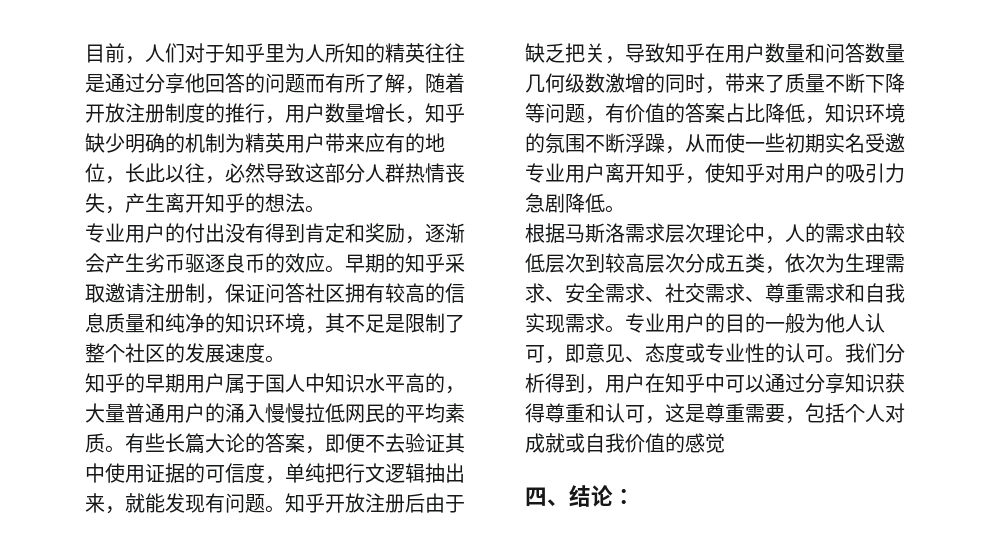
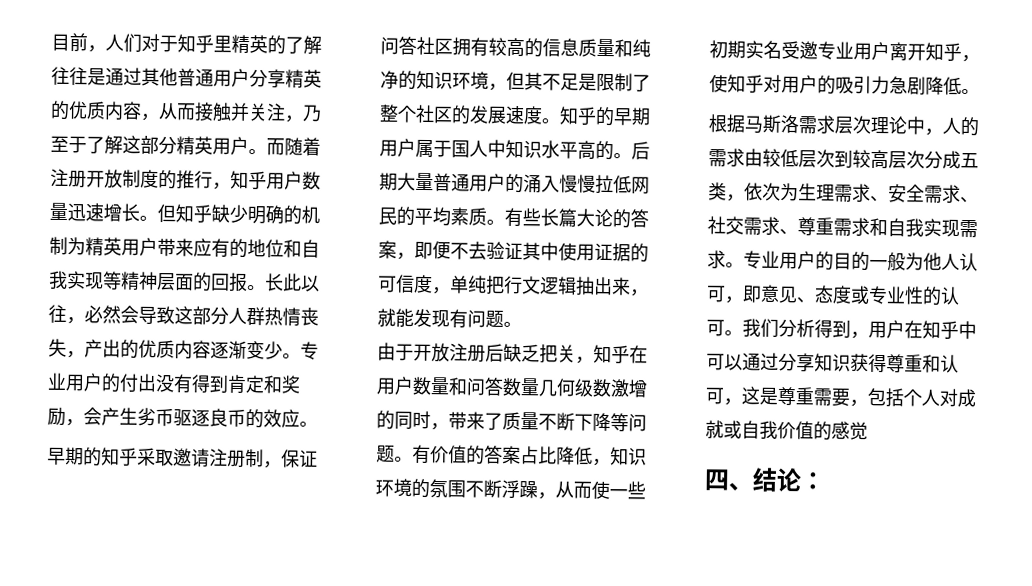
- 目前，人们对于知乎里为人所知的精英往往是通过分享他回答的问题而有所了解，随着开放注册制度的推行，用户数量增长，知乎缺少明确的机制为精英用户带来应有的地位，长此以往，必然导致这部分人群热情丧失，产生离开知乎的想法。
- 专业用户的付出没有得到肯定和奖励，逐渐会产生劣币驱逐良币的效应。早期的知乎采取邀请注册制，保证问答社区拥有较高的信息质量和纯净的知识环境，其不足是限制了整个社区的发展速度。
- 知乎的早期用户属于国人中知识水平高的，大量普通用户的涌入慢慢拉低网民的平均素质。
+ 目前，人们对于知乎里精英的了解往往是通过其他普通用户分享精英的优质内容，从而接触并关注，乃至于了解这部分精英用户。而随着注册开放制度的推行，知乎用户数量迅速增长。但知乎缺少明确的机制为精英用户带来应有的地位和自我实现等精神层面的回报。长此以往，必然会导致这部分人群热情丧失，产出的优质内容逐渐变少。专业用户的付出没有得到肯定和奖励，会产生劣币驱逐良币的效应。
+ 早期的知乎采取邀请注册制，保证问答社区拥有较高的信息质量和纯净的知识环境，但其不足是限制了整个社区的发展速度。知乎的早期用户属于国人中知识水平高的。后期大量普通用户的涌入慢慢拉低网民的平均素质。
- 有些长篇大论的答案，即便不去验证其中使用证据的可信度，单纯把行文逻辑抽出来，就能发现有问题。知乎开放注册后由于缺乏把关，导致知乎在用户数量和问答数量几何级数激增的同时，带来了质量不断下降等问题，有价值的答案占比降低，知识环境的氛围不断浮躁，从而使一些初期实名受邀专业用户离开知乎，使知乎对用户的吸引力急剧降低。
+ 有些长篇大论的答案，即便不去验证其中使用证据的可信度，单纯把行文逻辑抽出来，就能发现有问题。
+ 由于开放注册后缺乏把关，知乎在用户数量和问答数量几何级数激增的同时，带来了质量不断下降等问题。有价值的答案占比降低，知识环境的氛围不断浮躁，从而使一些初期实名受邀专业用户离开知乎，使知乎对用户的吸引力急剧降低。

